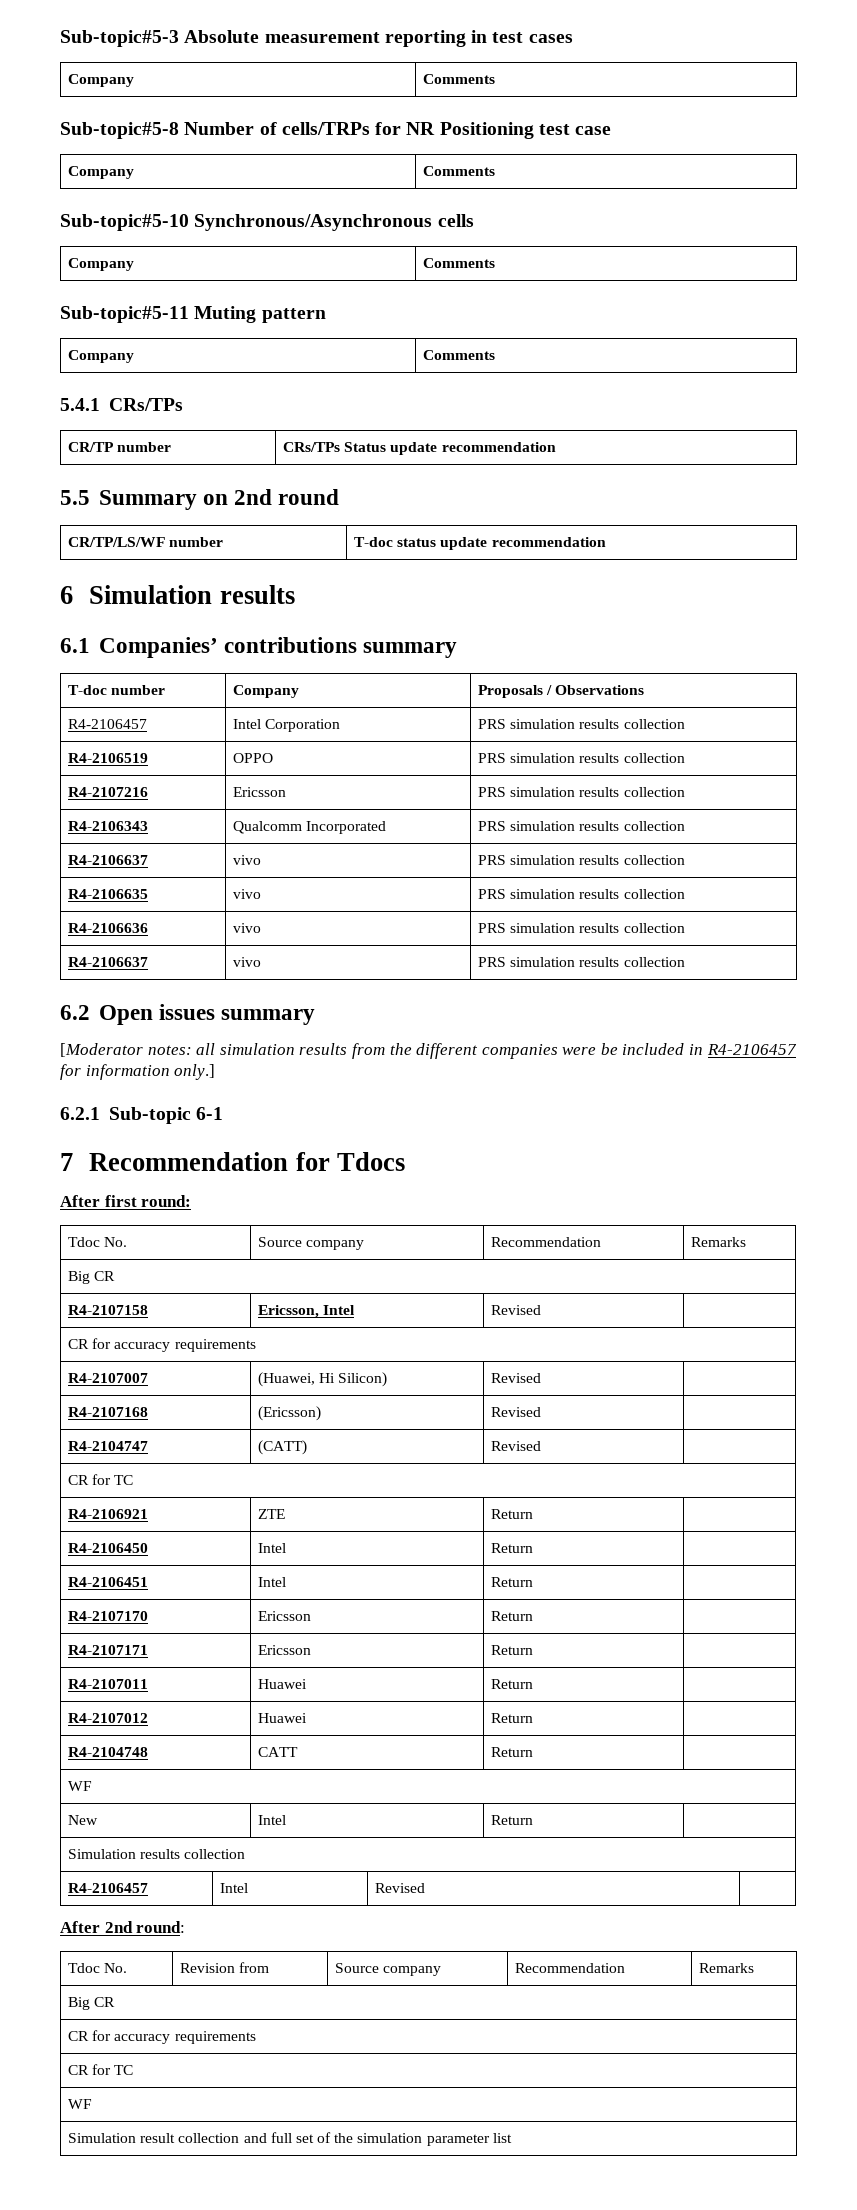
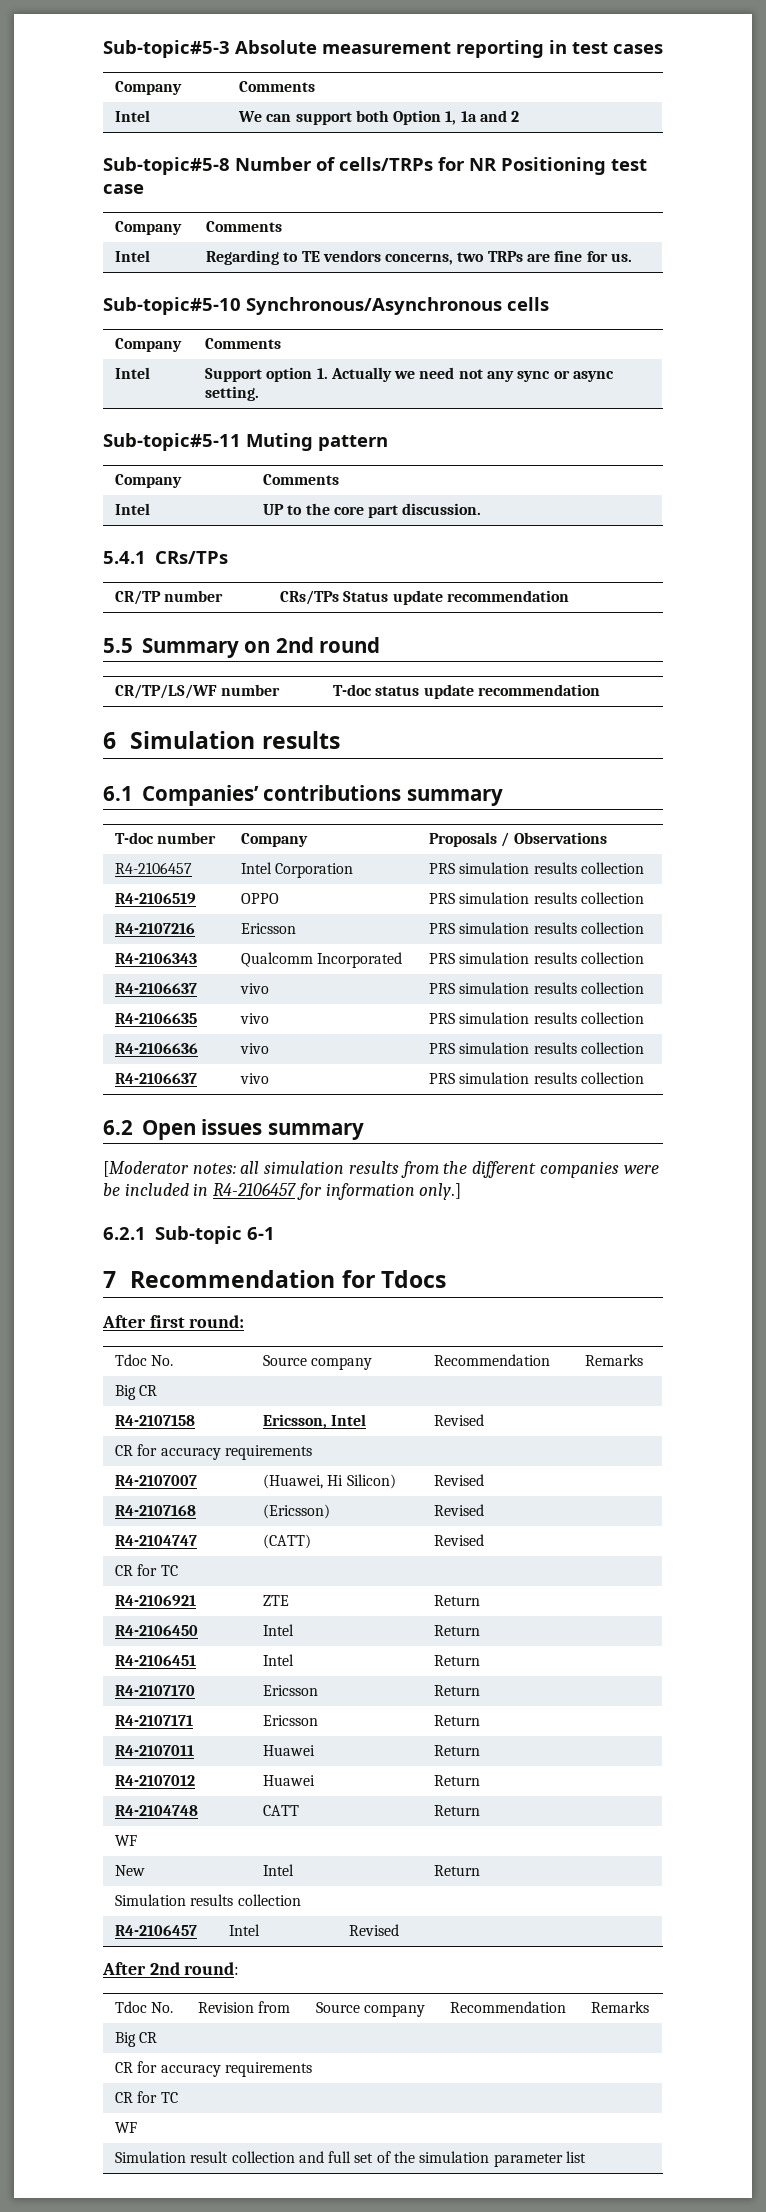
+ Intel | We can support both Option 1, 1a and 2
+ Intel | Regarding to TE vendors concerns, two TRPs are fine for us.
+ Intel | Support option 1. Actually we need not any sync or async setting.
+ Intel | UP to the core part discussion.

